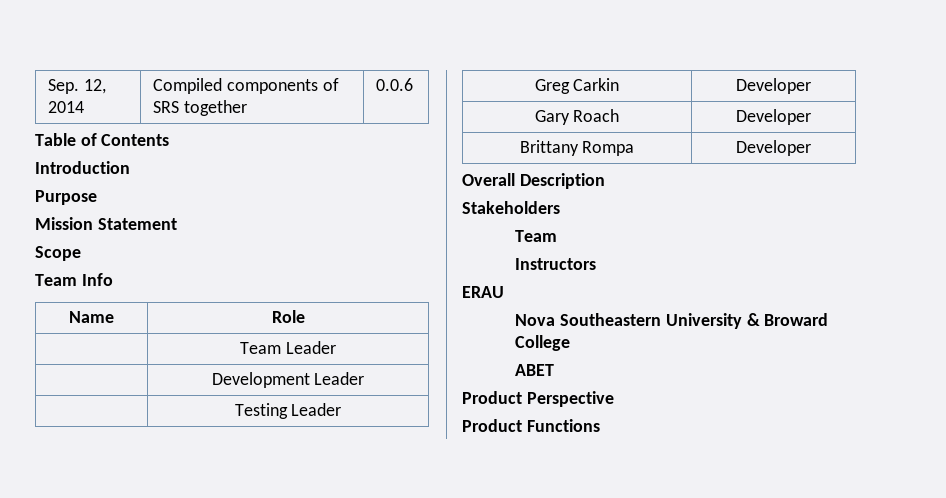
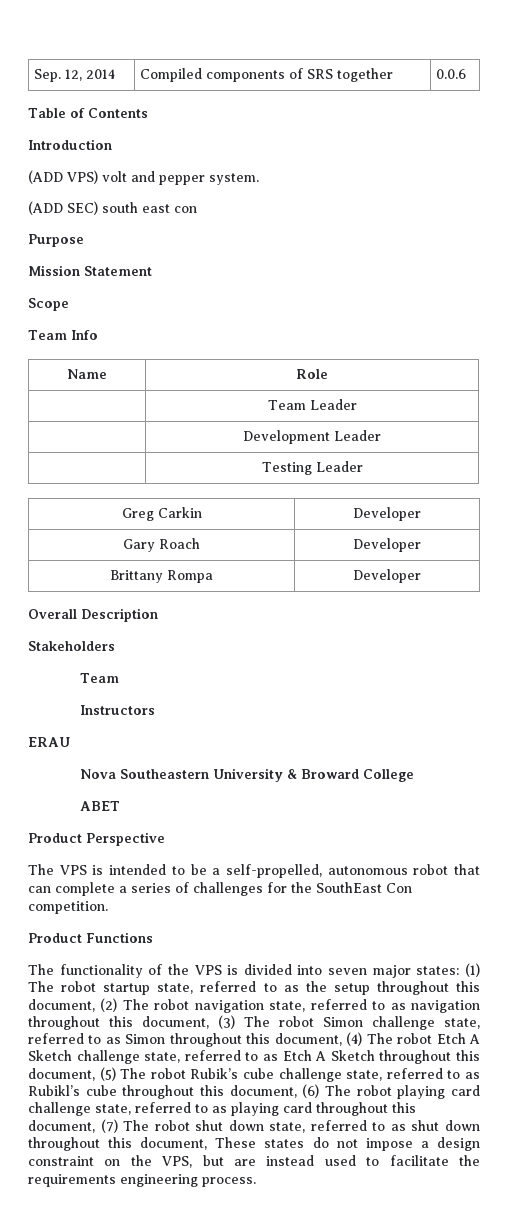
+ (ADD VPS) volt and pepper system.
+ (ADD SEC) south east con
+ The VPS is intended to be a self-propelled, autonomous robot that can complete a series of challenges for the SouthEast Con competition.
  Product Functions
+ The functionality of the VPS is divided into seven major states: (1) The robot startup state, referred to as the setup throughout this document, (2) The robot navigation state, referred to as navigation throughout this document, (3) The robot Simon challenge state, referred to as Simon throughout this document, (4) The robot Etch A Sketch challenge state, referred to as Etch A Sketch throughout this document, (5) The robot Rubik’s cube challenge state, referred to as Rubikl’s cube throughout this document, (6) The robot playing card challenge state, referred to as playing card throughout this document, (7) The robot shut down state, referred to as shut down throughout this document, These states do not impose a design constraint on the VPS, but are instead used to facilitate the requirements engineering process.

